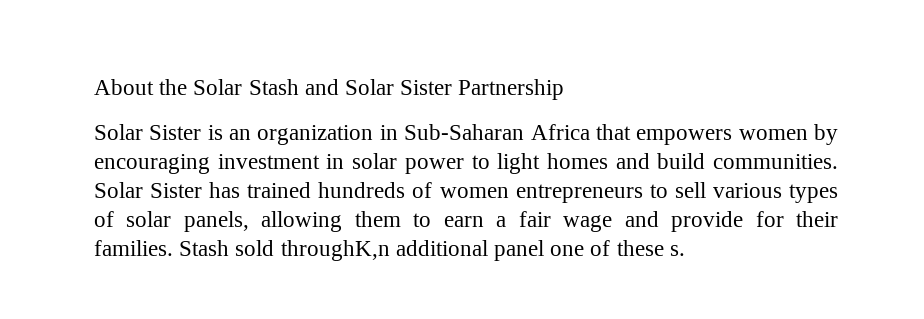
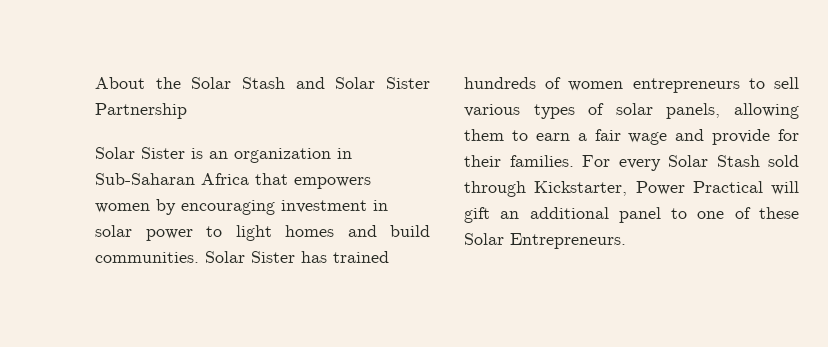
- Stash sold throughK,n additional panel one of these s.
+ For every Solar Stash sold through Kickstarter, Power Practical will gift an additional panel to one of these Solar Entrepreneurs.

